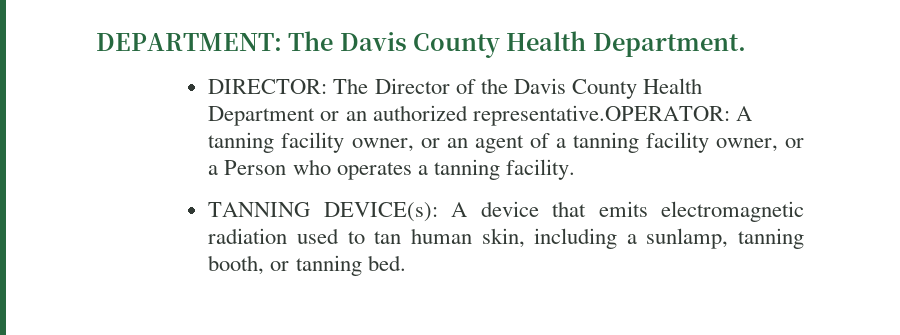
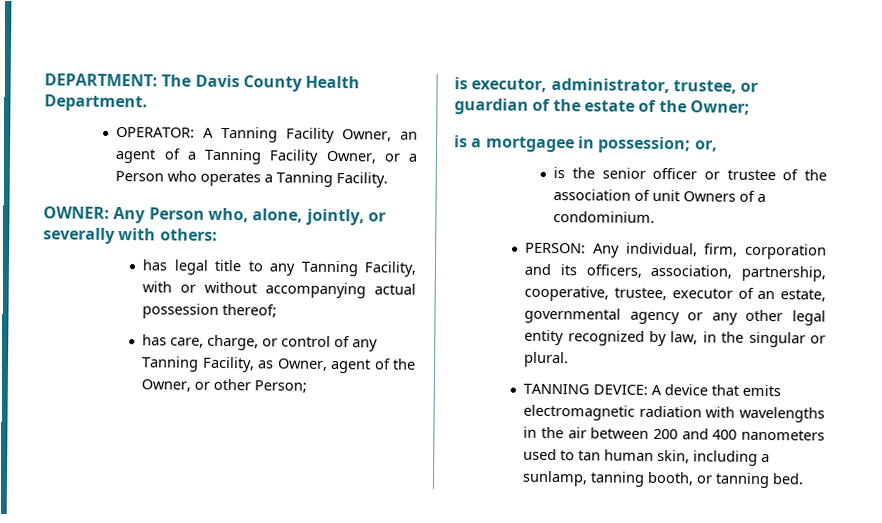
- DIRECTOR: The Director of the Davis County Health Department or an authorized representative.OPERATOR: A tanning facility owner, or an agent of a tanning facility owner, or a Person who operates a tanning facility.
+ OPERATOR: A Tanning Facility Owner, an agent of a Tanning Facility Owner, or a Person who operates a Tanning Facility.
+ OWNER: Any Person who, alone, jointly, or severally with others:
+ has legal title to any Tanning Facility, with or without accompanying actual possession thereof;
+ has care, charge, or control of any Tanning Facility, as Owner, agent of the Owner, or other Person;
+ is executor, administrator, trustee, or guardian of the estate of the Owner;
+ is a mortgagee in possession; or,
+ is the senior officer or trustee of the association of unit Owners of a condominium.
+ PERSON: Any individual, firm, corporation and its officers, association, partnership, cooperative, trustee, executor of an estate, governmental agency or any other legal entity recognized by law, in the singular or plural.
- TANNING DEVICE(s): A device that emits electromagnetic radiation used to tan human skin, including a sunlamp, tanning booth, or tanning bed.
+ TANNING DEVICE: A device that emits electromagnetic radiation with wavelengths in the air between 200 and 400 nanometers used to tan human skin, including a sunlamp, tanning booth, or tanning bed.

